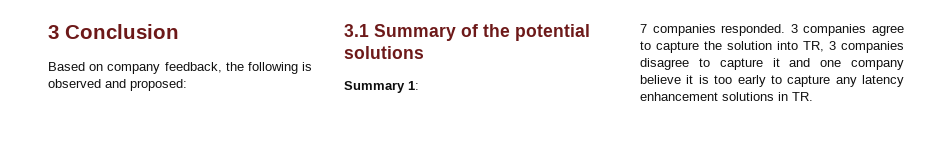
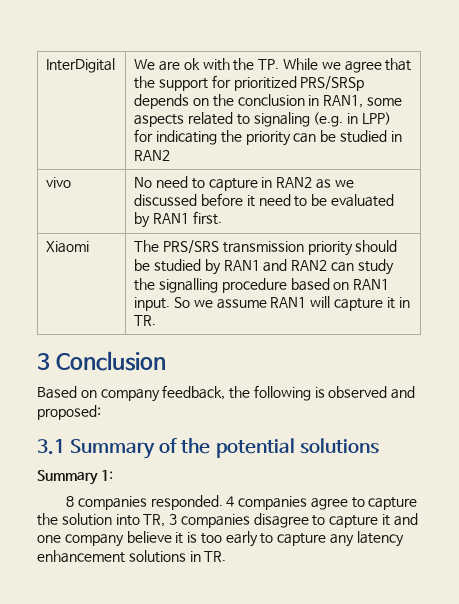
+ InterDigital | We are ok with the TP. While we agree that the support for prioritized PRS/SRSp depends on the conclusion in RAN1, some aspects related to signaling (e.g. in LPP) for indicating the priority can be studied in RAN2
+ vivo | No need to capture in RAN2 as we discussed before it need to be evaluated by RAN1 first.
+ Xiaomi | The PRS/SRS transmission priority should be studied by RAN1 and RAN2 can study the signalling procedure based on RAN1 input. So we assume RAN1 will capture it in TR.
- 7 companies responded.
+ 8 companies responded.
- 3 companies agree to capture the solution into TR, 3 companies disagree to capture it and one company believe it is too early to capture any latency enhancement solutions in TR.
+ 4 companies agree to capture the solution into TR, 3 companies disagree to capture it and one company believe it is too early to capture any latency enhancement solutions in TR.

